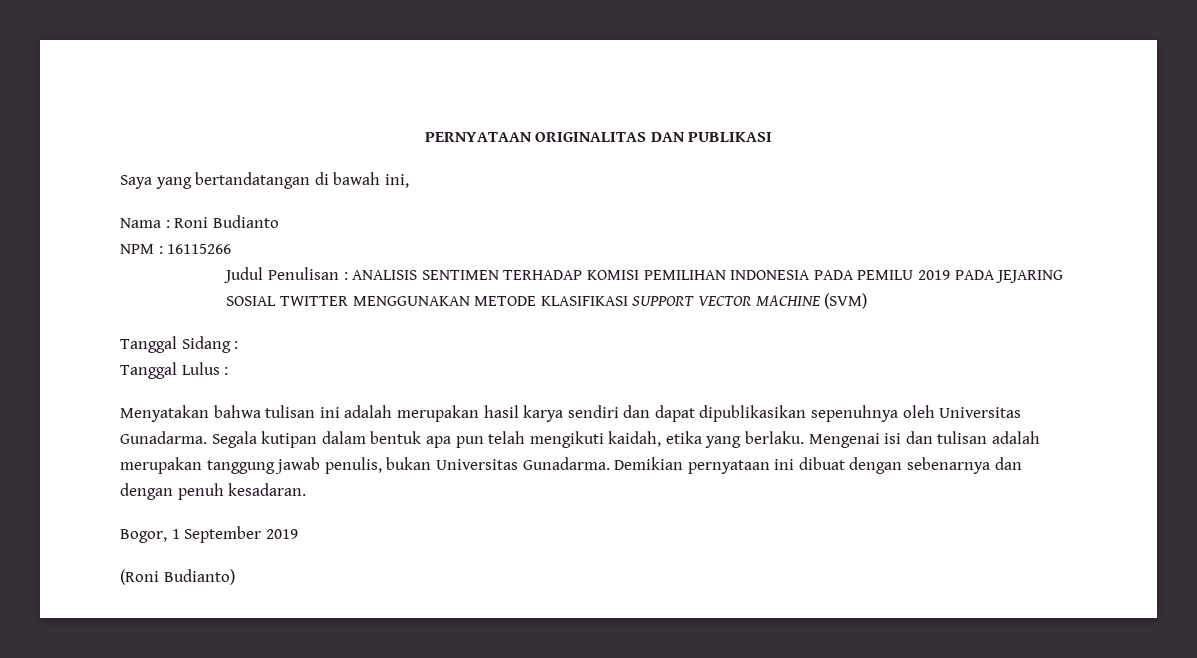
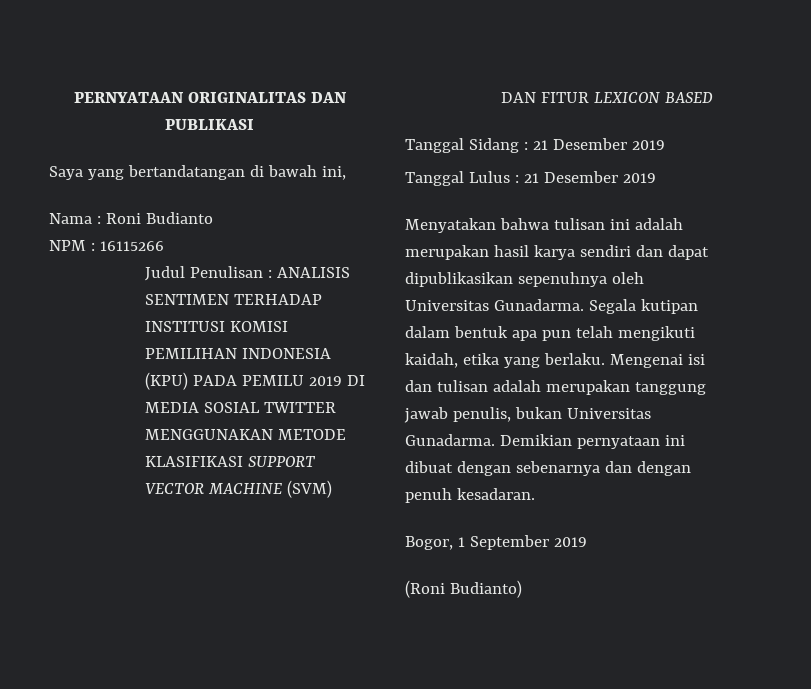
- Judul Penulisan : ANALISIS SENTIMEN TERHADAP KOMISI PEMILIHAN INDONESIA PADA PEMILU 2019 PADA JEJARING SOSIAL TWITTER MENGGUNAKAN METODE KLASIFIKASI SUPPORT VECTOR MACHINE (SVM)
+ Judul Penulisan : ANALISIS SENTIMEN TERHADAP INSTITUSI KOMISI PEMILIHAN INDONESIA (KPU) PADA PEMILU 2019 DI MEDIA SOSIAL TWITTER MENGGUNAKAN METODE KLASIFIKASI SUPPORT VECTOR MACHINE (SVM) DAN FITUR LEXICON BASED
- Tanggal Sidang :
+ Tanggal Sidang : 21 Desember 2019
- Tanggal Lulus :
+ Tanggal Lulus : 21 Desember 2019

